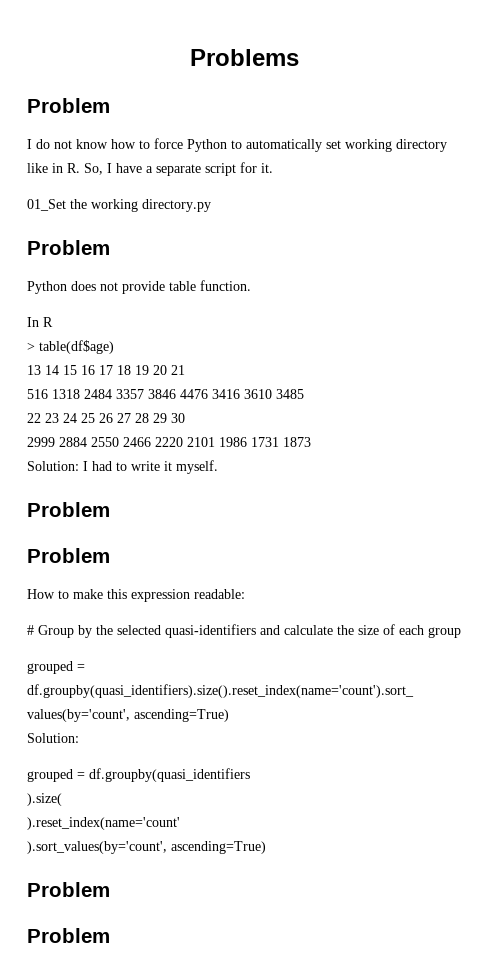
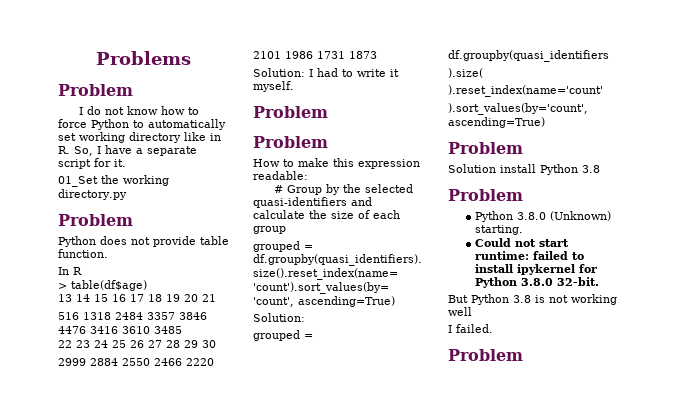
+ Solution install Python 3.8
+ Problem
+ Python 3.8.0 (Unknown) starting.
+ Could not start runtime: failed to install ipykernel for Python 3.8.0 32-bit.
+ But Python 3.8 is not working well
+ I failed.

